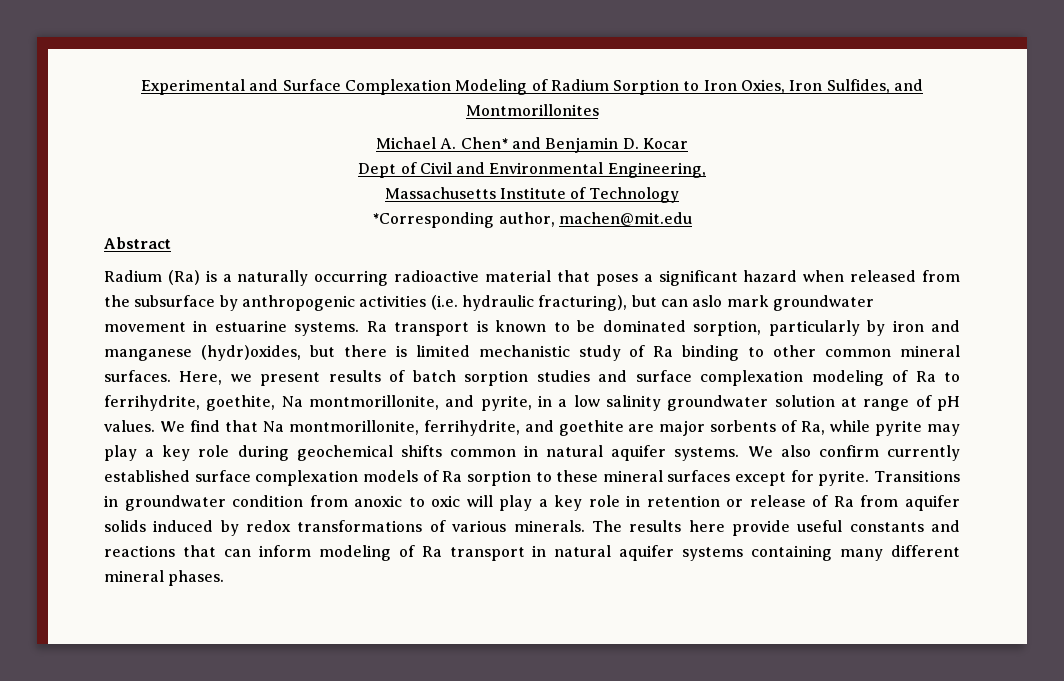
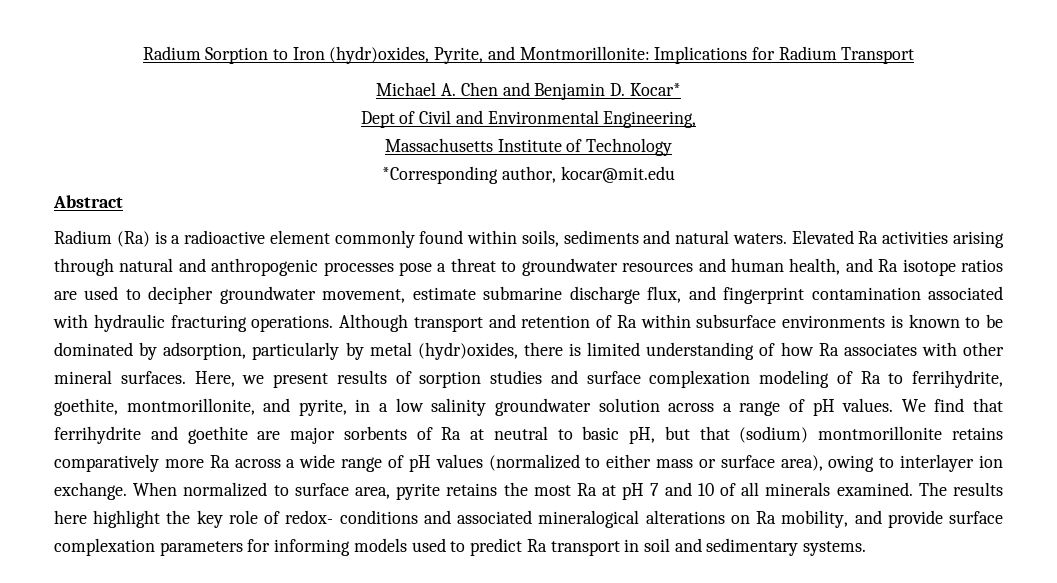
- Experimental and Surface Complexation Modeling of Radium Sorption to Iron Oxies, Iron Sulfides, and Montmorillonites
+ Radium Sorption to Iron (hydr)oxides, Pyrite, and Montmorillonite: Implications for Radium Transport
- Michael A. Chen* and Benjamin D. Kocar
+ Michael A. Chen and Benjamin D. Kocar*
- *Corresponding author, machen@mit.edu
+ *Corresponding author, kocar@mit.edu
- Radium (Ra) is a naturally occurring radioactive material that poses a significant hazard when released from the subsurface by anthropogenic activities (i.e. hydraulic fracturing), but can aslo mark groundwater movement in estuarine systems. Ra transport is known to be dominated sorption, particularly by iron and manganese (hydr)oxides, but there is limited mechanistic study of Ra binding to other common mineral surfaces.
+ Radium (Ra) is a radioactive element commonly found within soils, sediments and natural waters. Elevated Ra activities arising through natural and anthropogenic processes pose a threat to groundwater resources and human health, and Ra isotope ratios are used to decipher groundwater movement, estimate submarine discharge flux, and fingerprint contamination associated with hydraulic fracturing operations. Although transport and retention of Ra within subsurface environments is known to be dominated by adsorption, particularly by metal (hydr)oxides, there is limited understanding of how Ra associates with other mineral surfaces.
- Here, we present results of batch sorption studies and surface complexation modeling of Ra to ferrihydrite, goethite, Na montmorillonite, and pyrite, in a low salinity groundwater solution at range of pH values.
+ Here, we present results of sorption studies and surface complexation modeling of Ra to ferrihydrite, goethite, montmorillonite, and pyrite, in a low salinity groundwater solution across a range of pH values.
- We find that Na montmorillonite, ferrihydrite, and goethite are major sorbents of Ra, while pyrite may play a key role during geochemical shifts common in natural aquifer systems. We also confirm currently established surface complexation models of Ra sorption to these mineral surfaces except for pyrite. Transitions in groundwater condition from anoxic to oxic will play a key role in retention or release of Ra from aquifer solids induced by redox transformations of various minerals. The results here provide useful constants and reactions that can inform modeling of Ra transport in natural aquifer systems containing many different mineral phases.
+ We find that ferrihydrite and goethite are major sorbents of Ra at neutral to basic pH, but that (sodium) montmorillonite retains comparatively more Ra across a wide range of pH values (normalized to either mass or surface area), owing to interlayer ion exchange. When normalized to surface area, pyrite retains the most Ra at pH 7 and 10 of all minerals examined. The results here highlight the key role of redox- conditions and associated mineralogical alterations on Ra mobility, and provide surface complexation parameters for informing models used to predict Ra transport in soil and sedimentary systems.

